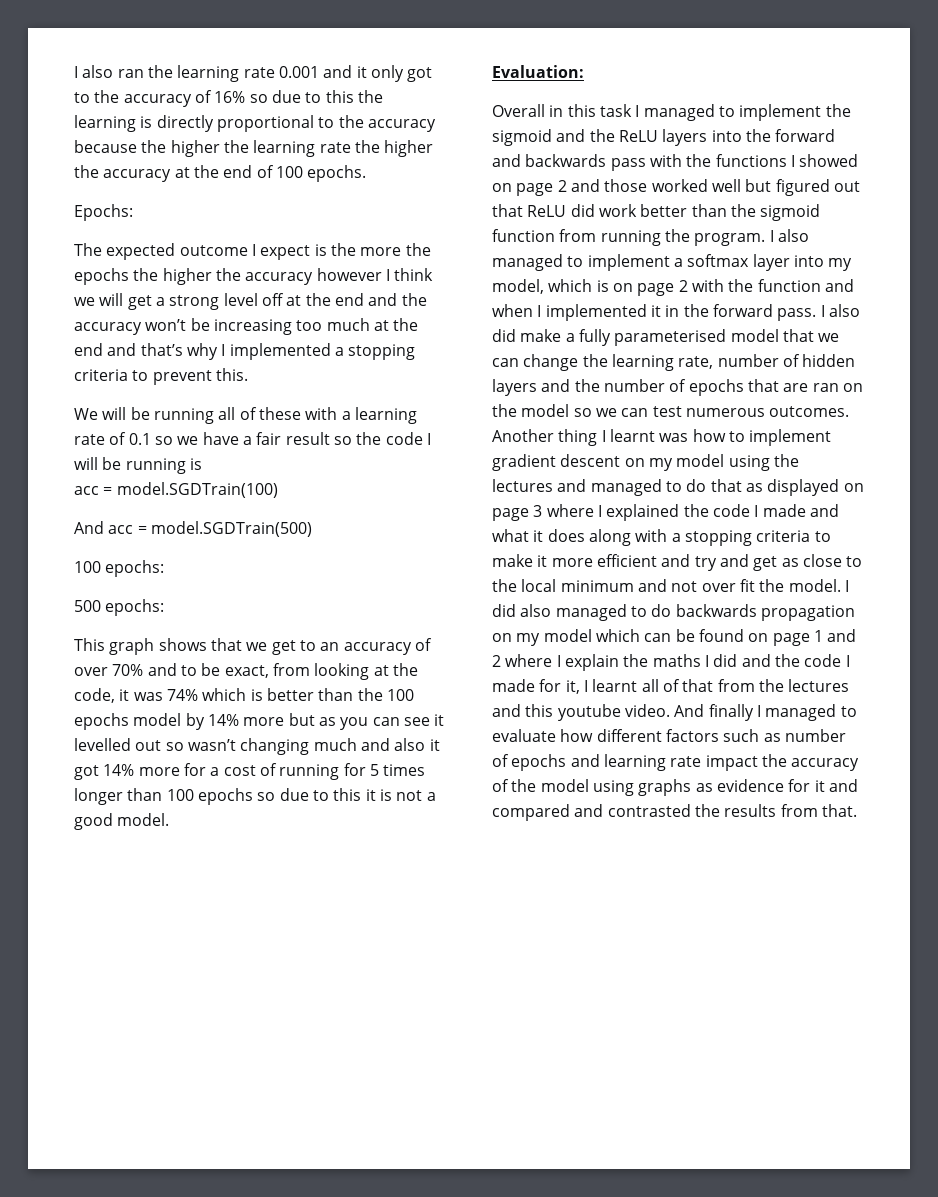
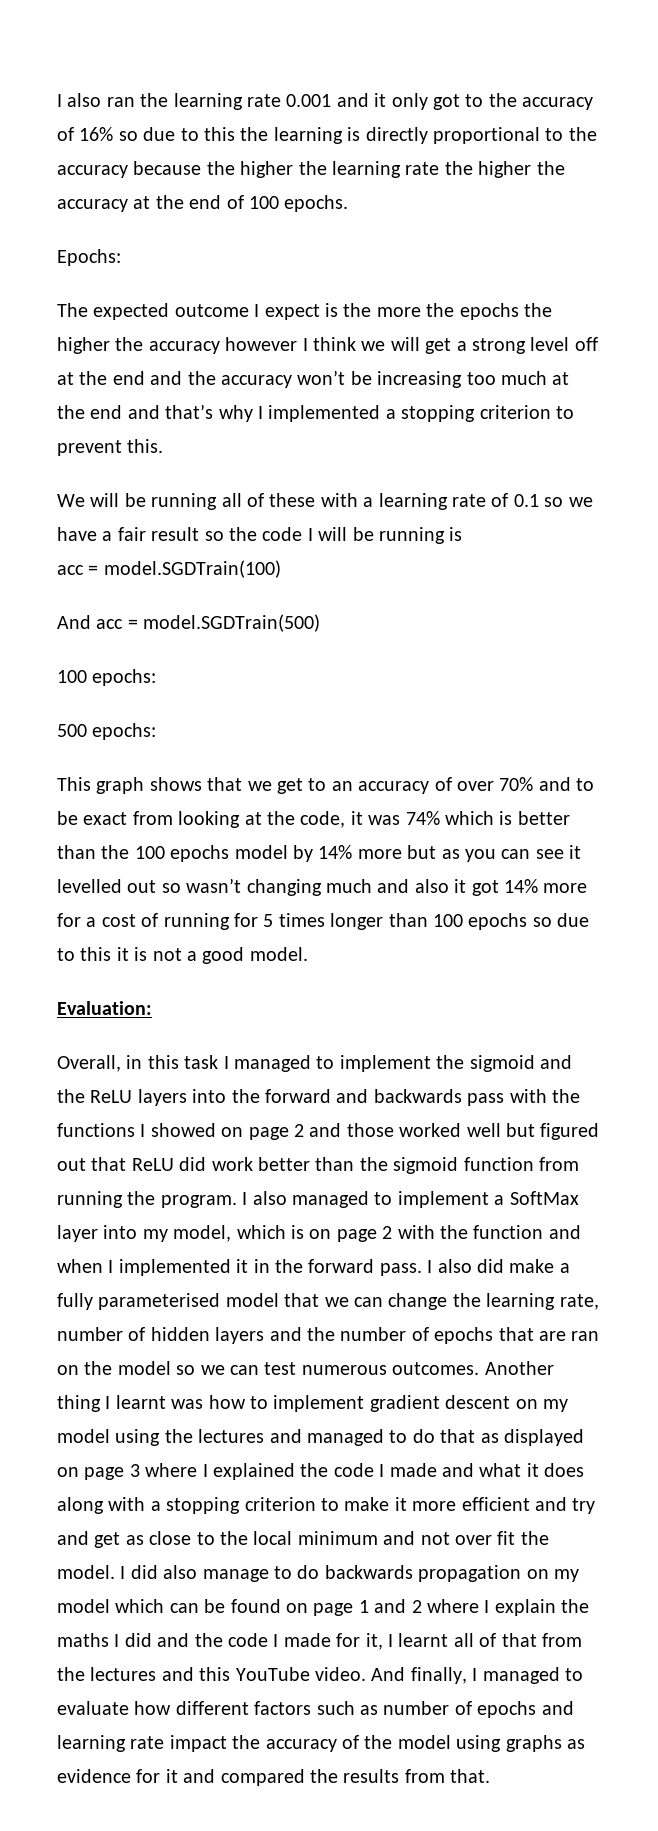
- The expected outcome I expect is the more the epochs the higher the accuracy however I think we will get a strong level off at the end and the accuracy won’t be increasing too much at the end and that’s why I implemented a stopping criteria to prevent this.
+ The expected outcome I expect is the more the epochs the higher the accuracy however I think we will get a strong level off at the end and the accuracy won’t be increasing too much at the end and that’s why I implemented a stopping criterion to prevent this.
- This graph shows that we get to an accuracy of over 70% and to be exact, from looking at the code, it was 74% which is better than the 100 epochs model by 14% more but as you can see it levelled out so wasn’t changing much and also it got 14% more for a cost of running for 5 times longer than 100 epochs so due to this it is not a good model.
+ This graph shows that we get to an accuracy of over 70% and to be exact from looking at the code, it was 74% which is better than the 100 epochs model by 14% more but as you can see it levelled out so wasn’t changing much and also it got 14% more for a cost of running for 5 times longer than 100 epochs so due to this it is not a good model.
- Overall in this task I managed to implement the sigmoid and the ReLU layers into the forward and backwards pass with the functions I showed on page 2 and those worked well but figured out that ReLU did work better than the sigmoid function from running the program.
+ Overall, in this task I managed to implement the sigmoid and the ReLU layers into the forward and backwards pass with the functions I showed on page 2 and those worked well but figured out that ReLU did work better than the sigmoid function from running the program.
- I also managed to implement a softmax layer into my model, which is on page 2 with the function and when I implemented it in the forward pass.
+ I also managed to implement a SoftMax layer into my model, which is on page 2 with the function and when I implemented it in the forward pass.
- Another thing I learnt was how to implement gradient descent on my model using the lectures and managed to do that as displayed on page 3 where I explained the code I made and what it does along with a stopping criteria to make it more efficient and try and get as close to the local minimum and not over fit the model.
+ Another thing I learnt was how to implement gradient descent on my model using the lectures and managed to do that as displayed on page 3 where I explained the code I made and what it does along with a stopping criterion to make it more efficient and try and get as close to the local minimum and not over fit the model.
- I did also managed to do backwards propagation on my model which can be found on page 1 and 2 where I explain the maths I did and the code I made for it, I learnt all of that from the lectures and this youtube video.
+ I did also manage to do backwards propagation on my model which can be found on page 1 and 2 where I explain the maths I did and the code I made for it, I learnt all of that from the lectures and this YouTube video.
- And finally I managed to evaluate how different factors such as number of epochs and learning rate impact the accuracy of the model using graphs as evidence for it and compared and contrasted the results from that.
+ And finally, I managed to evaluate how different factors such as number of epochs and learning rate impact the accuracy of the model using graphs as evidence for it and compared the results from that.

